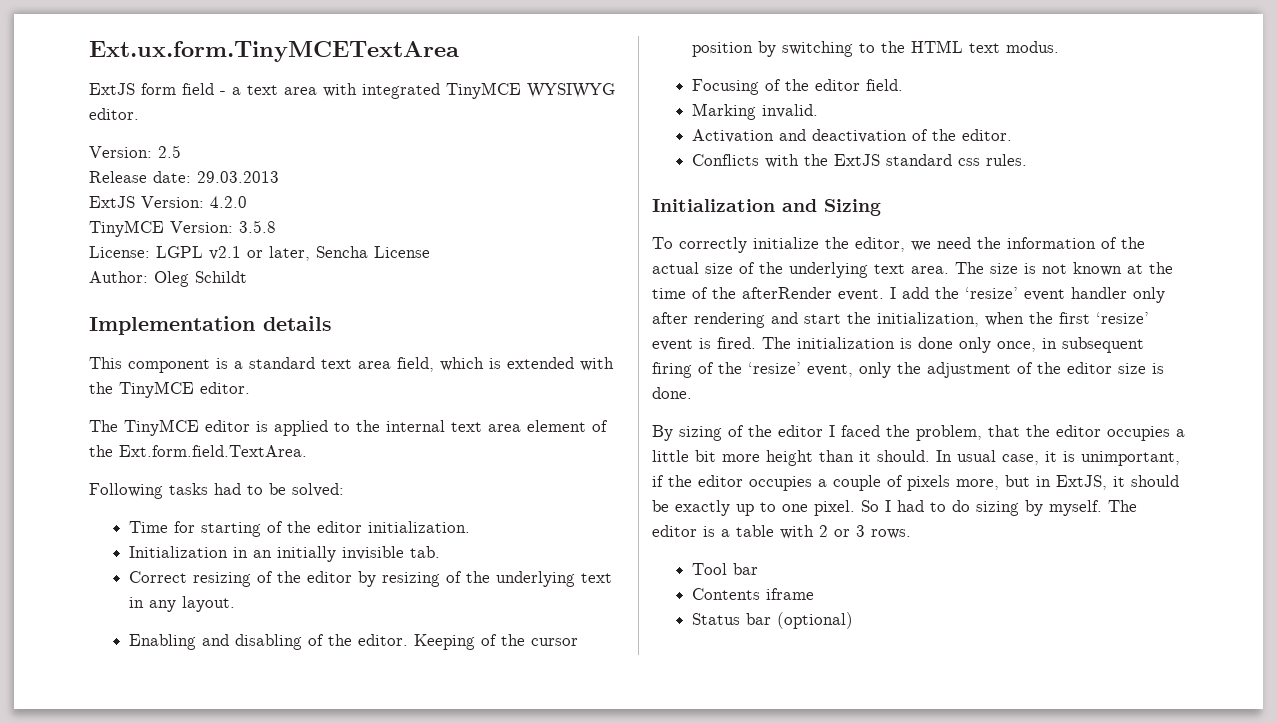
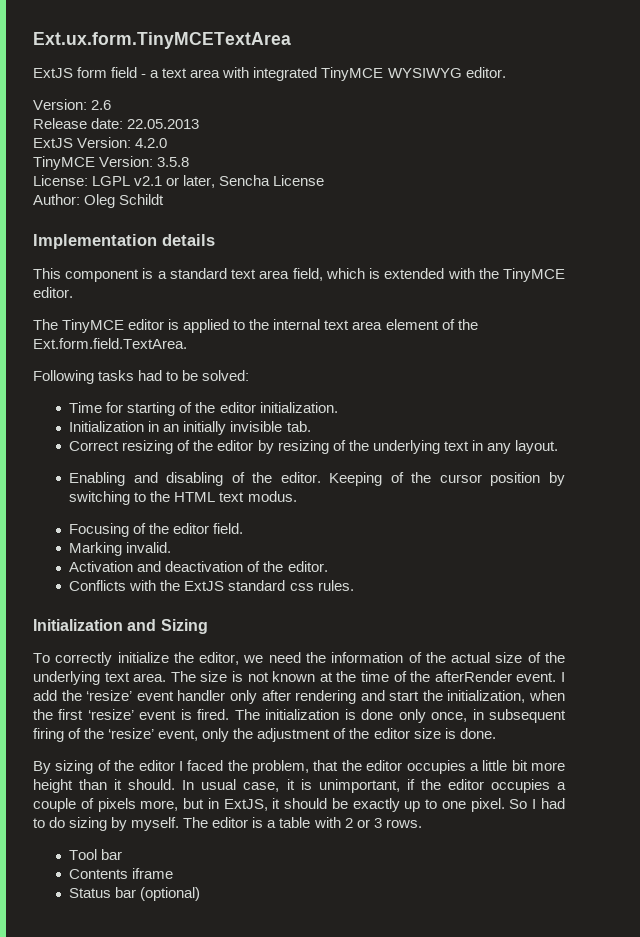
- Version: 2.5
+ Version: 2.6
- Release date: 29.03.2013
+ Release date: 22.05.2013

